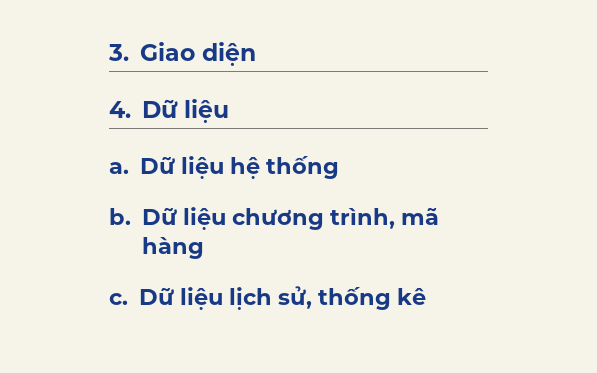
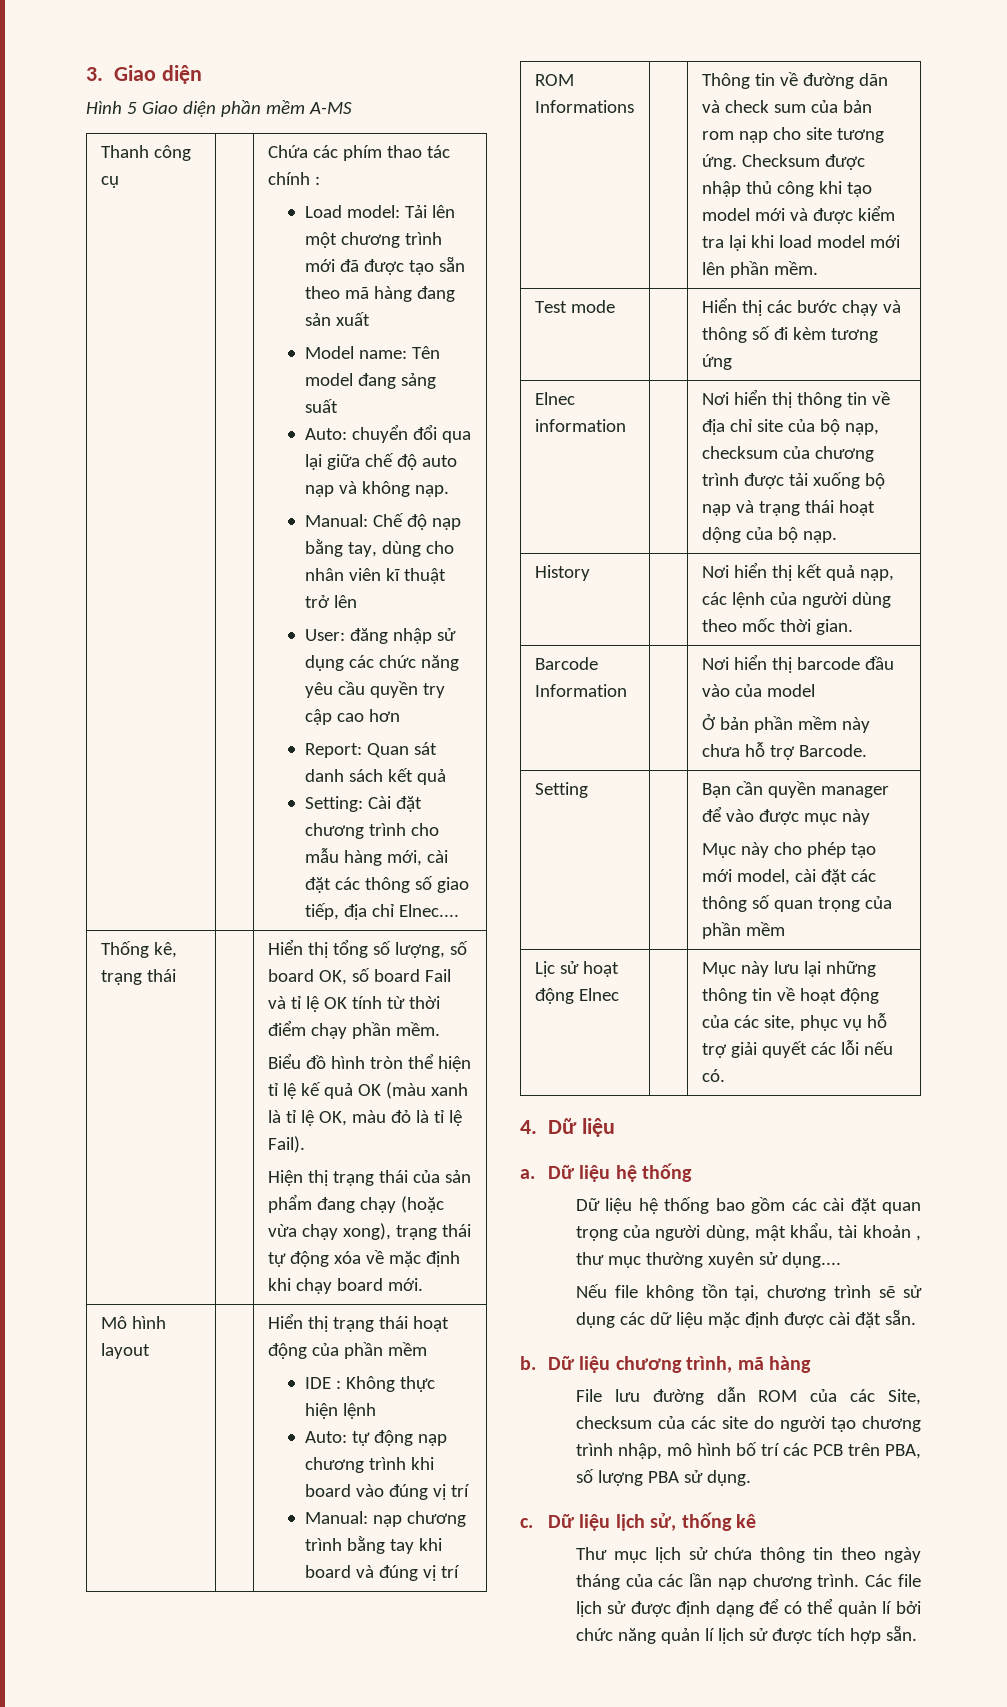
+ Hình 5 Giao diện phần mềm A-MS
+ Thanh công cụ | | Chứa các phím thao tác chính :
+ Load model: Tải lên một chương trình mới đã được tạo sẵn theo mã hàng đang sản xuất
+ Model name: Tên model đang sảng suất
+ Auto: chuyển đổi qua lại giữa chế độ auto nạp và không nạp.
+ Manual: Chế độ nạp bằng tay, dùng cho nhân viên kĩ thuật trở lên
+ User: đăng nhập sử dụng các chức năng yêu cầu quyền try cập cao hơn
+ Report: Quan sát danh sách kết quả
+ Setting: Cài đặt chương trình cho mẫu hàng mới, cài đặt các thông số giao tiếp, địa chỉ Elnec....
+ Thống kê, trạng thái | | Hiển thị tổng số lượng, số board OK, số board Fail và tỉ lệ OK tính từ thời điểm chạy phần mềm.
+ Biểu đồ hình tròn thể hiện tỉ lệ kế quả OK (màu xanh là tỉ lệ OK, màu đỏ là tỉ lệ Fail).
+ Hiện thị trạng thái của sản phẩm đang chạy (hoặc vừa chạy xong), trạng thái tự động xóa về mặc định khi chạy board mới.
+ Mô hình layout | | Hiển thị trạng thái hoạt động của phần mềm
+ IDE : Không thực hiện lệnh
+ Auto: tự động nạp chương trình khi board vào đúng vị trí
+ Manual: nạp chương trình bằng tay khi board và đúng vị trí
+ ROM Informations | | Thông tin về đường dãn và check sum của bản rom nạp cho site tương ứng. Checksum được nhập thủ công khi tạo model mới và được kiểm tra lại khi load model mới lên phần mềm.
+ Test mode | | Hiển thị các bước chạy và thông số đi kèm tương ứng
+ Elnec information | | Nơi hiển thị thông tin về địa chỉ site của bộ nạp, checksum của chương trình được tải xuống bộ nạp và trạng thái hoạt dộng của bộ nạp.
+ History | | Nơi hiển thị kết quả nạp, các lệnh của người dùng theo mốc thời gian.
+ Barcode Information | | Nơi hiển thị barcode đầu vào của model
+ Ở bản phần mềm này chưa hỗ trợ Barcode.
+ Setting | | Bạn cần quyền manager để vào được mục này
+ Mục này cho phép tạo mới model, cài đặt các thông số quan trọng của phần mềm
+ Lịc sử hoạt động Elnec | | Mục này lưu lại những thông tin về hoạt động của các site, phục vụ hỗ trợ giải quyết các lỗi nếu có.
+ Dữ liệu hệ thống bao gồm các cài đặt quan trọng của người dùng, mật khẩu, tài khoản , thư mục thường xuyên sử dụng....
+ Nếu file không tồn tại, chương trình sẽ sử dụng các dữ liệu mặc định được cài đặt sẵn.
+ File lưu đường dẫn ROM của các Site, checksum của các site do người tạo chương trình nhập, mô hình bố trí các PCB trên PBA, số lượng PBA sử dụng.
+ Thư mục lịch sử chứa thông tin theo ngày tháng của các lần nạp chương trình. Các file lịch sử được định dạng để có thể quản lí bởi chức năng quản lí lịch sử được tích hợp sẵn.

